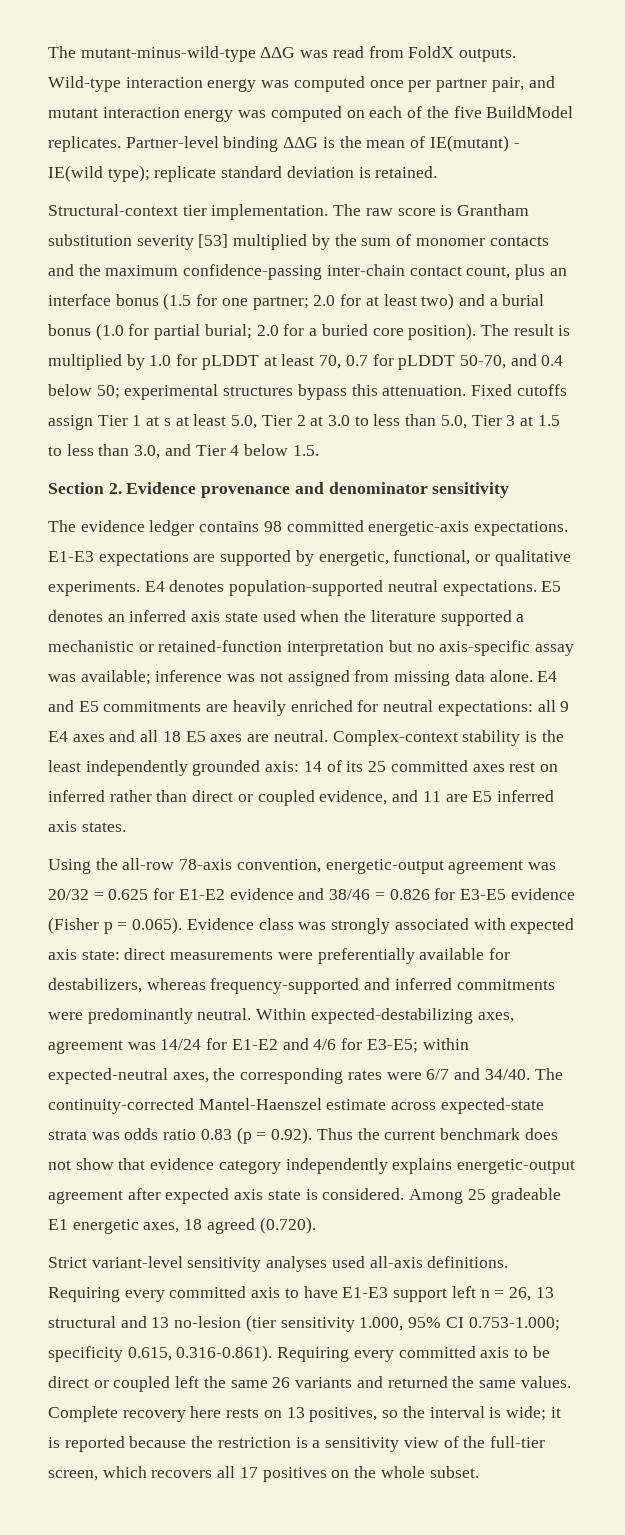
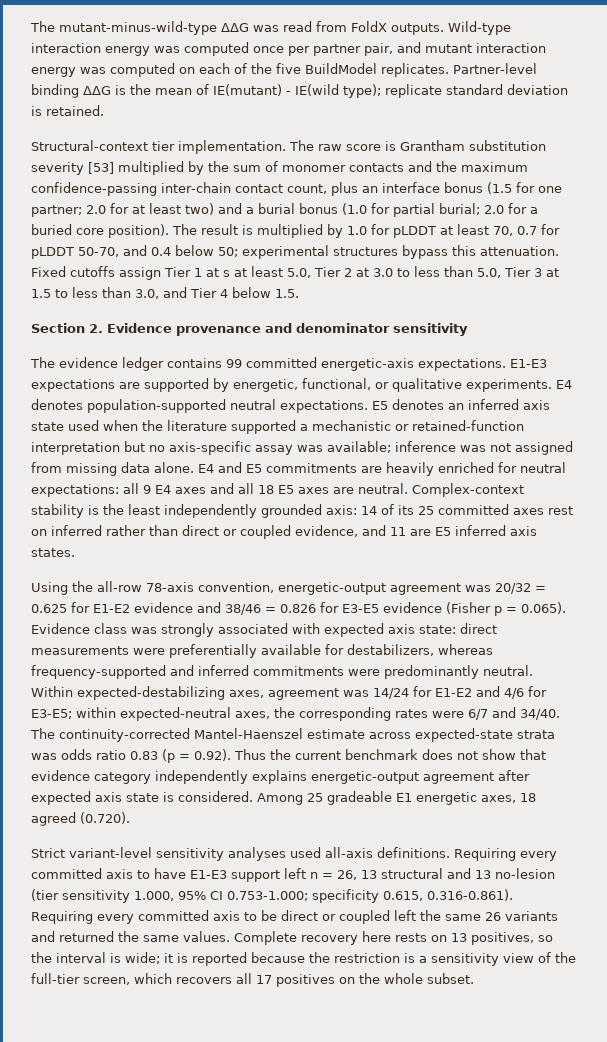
- The evidence ledger contains 98 committed energetic-axis expectations.
+ The evidence ledger contains 99 committed energetic-axis expectations.

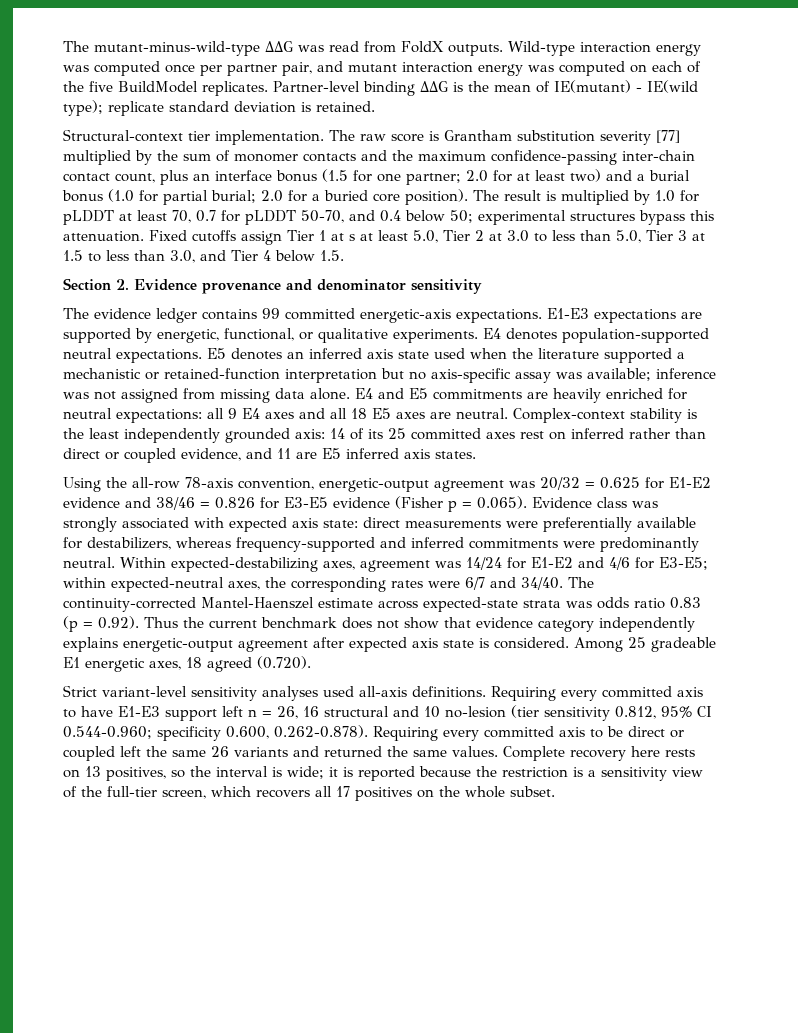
- The raw score is Grantham substitution severity [53] multiplied by the sum of monomer contacts and the maximum confidence-passing inter-chain contact count, plus an interface bonus (1.5 for one partner; 2.0 for at least two) and a burial bonus (1.0 for partial burial; 2.0 for a buried core position).
+ The raw score is Grantham substitution severity [77] multiplied by the sum of monomer contacts and the maximum confidence-passing inter-chain contact count, plus an interface bonus (1.5 for one partner; 2.0 for at least two) and a burial bonus (1.0 for partial burial; 2.0 for a buried core position).
- Requiring every committed axis to have E1-E3 support left n = 26, 13 structural and 13 no-lesion (tier sensitivity 1.000, 95% CI 0.753-1.000; specificity 0.615, 0.316-0.861). Requiring every committed axis to be direct or coupled left the same 26 variants and returned the same values.
+ Requiring every committed axis to have E1-E3 support left n = 26, 16 structural and 10 no-lesion (tier sensitivity 0.812, 95% CI 0.544-0.960; specificity 0.600, 0.262-0.878). Requiring every committed axis to be direct or coupled left the same 26 variants and returned the same values.

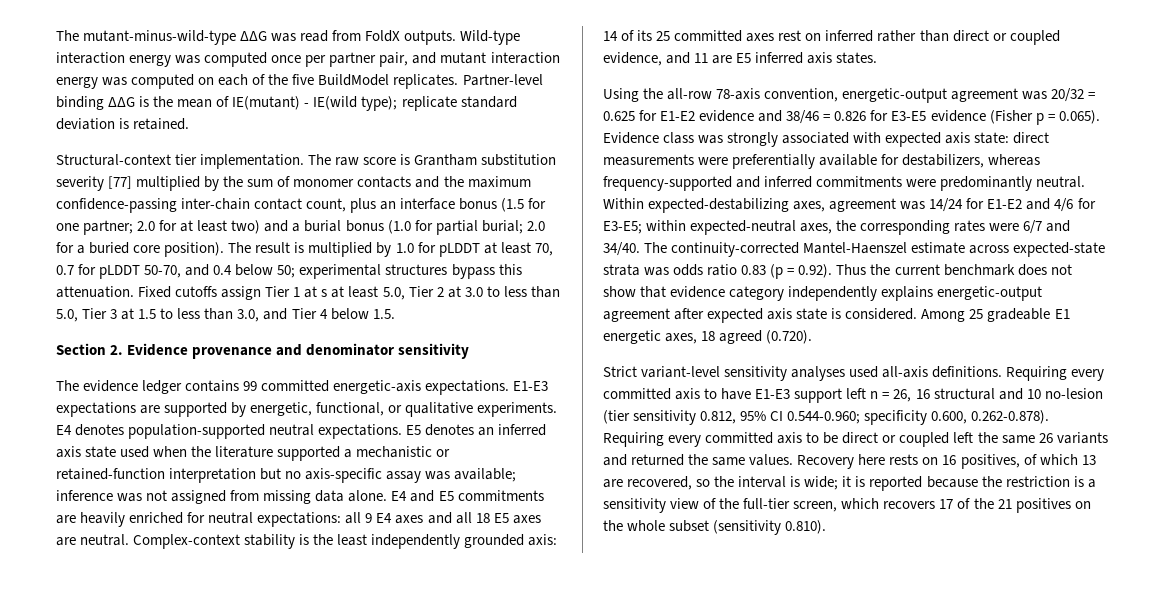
- Complete recovery here rests on 13 positives, so the interval is wide; it is reported because the restriction is a sensitivity view of the full-tier screen, which recovers all 17 positives on the whole subset.
+ Recovery here rests on 16 positives, of which 13 are recovered, so the interval is wide; it is reported because the restriction is a sensitivity view of the full-tier screen, which recovers 17 of the 21 positives on the whole subset (sensitivity 0.810).

